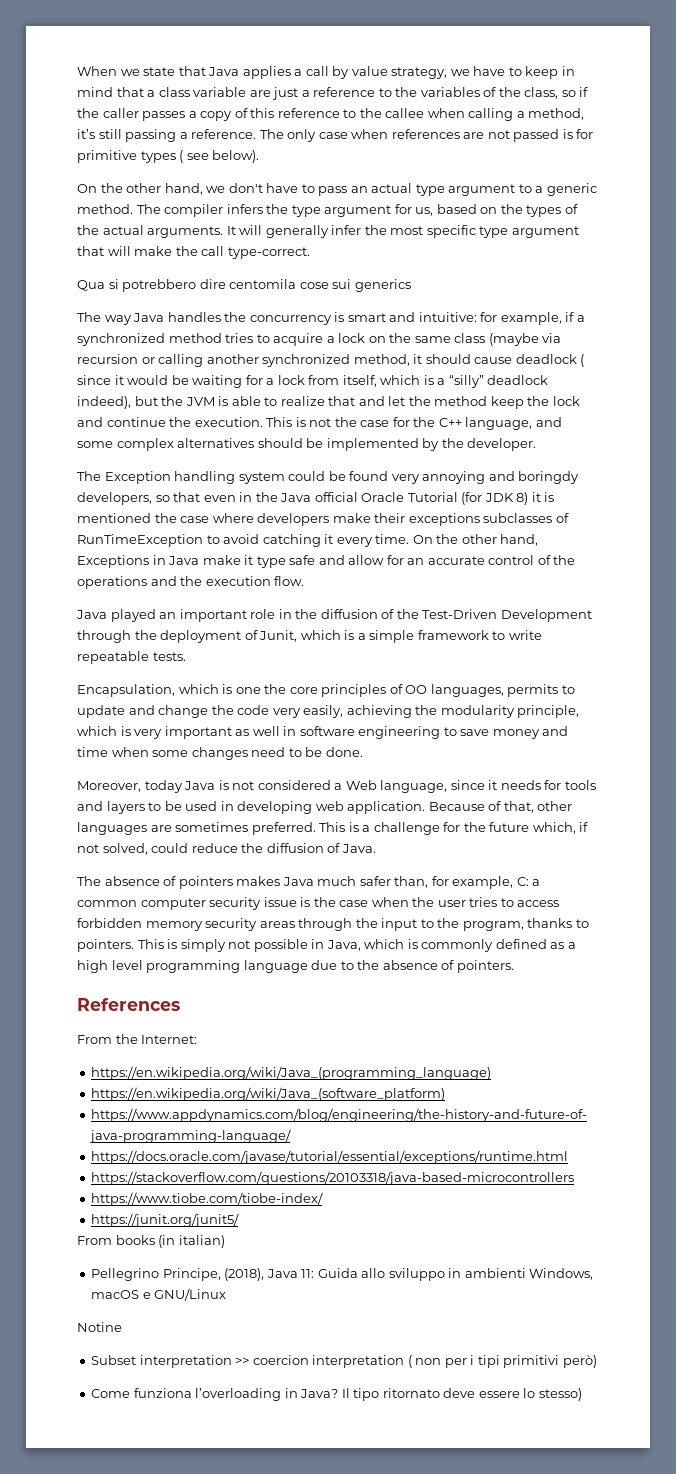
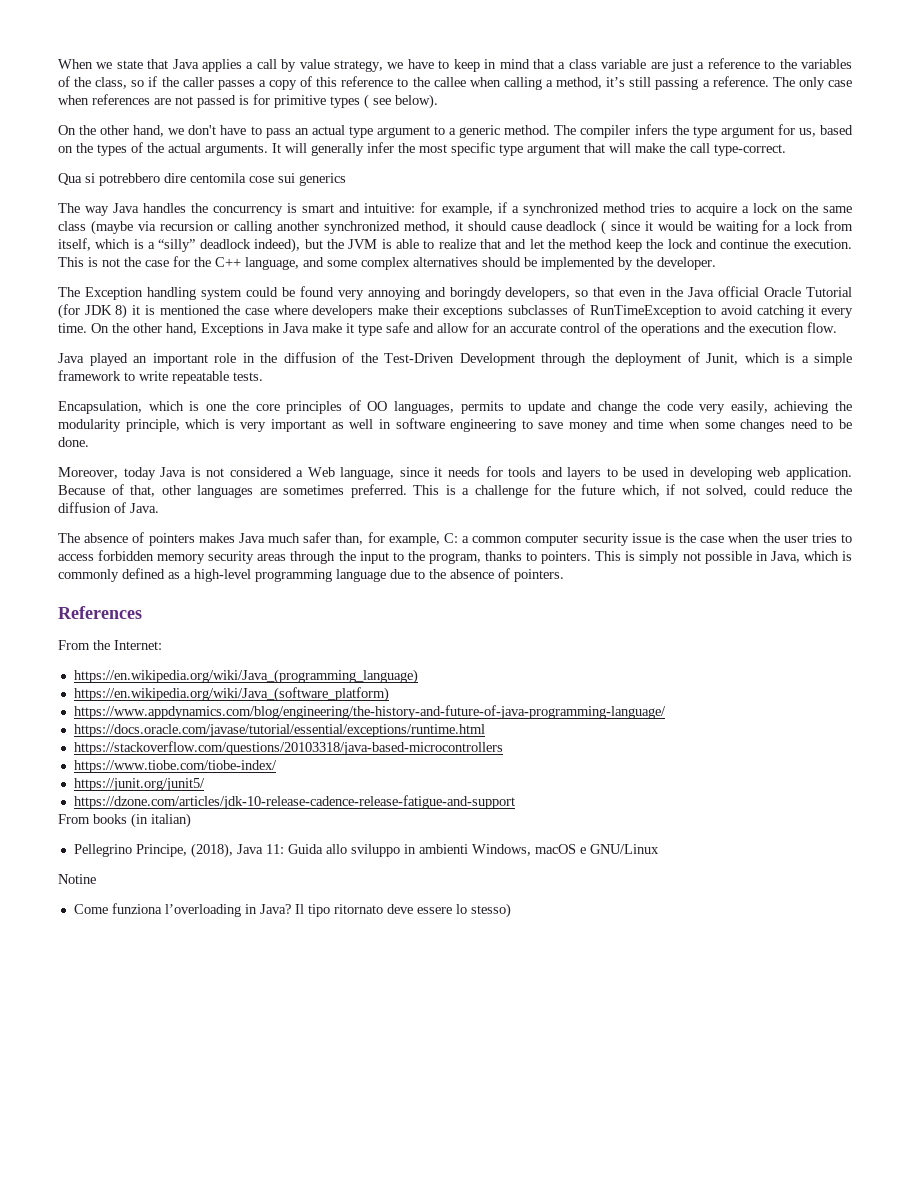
- This is simply not possible in Java, which is commonly defined as a high level programming language due to the absence of pointers.
+ This is simply not possible in Java, which is commonly defined as a high-level programming language due to the absence of pointers.
+ https://dzone.com/articles/jdk-10-release-cadence-release-fatigue-and-support
- Subset interpretation >> coercion interpretation ( non per i tipi primitivi però)

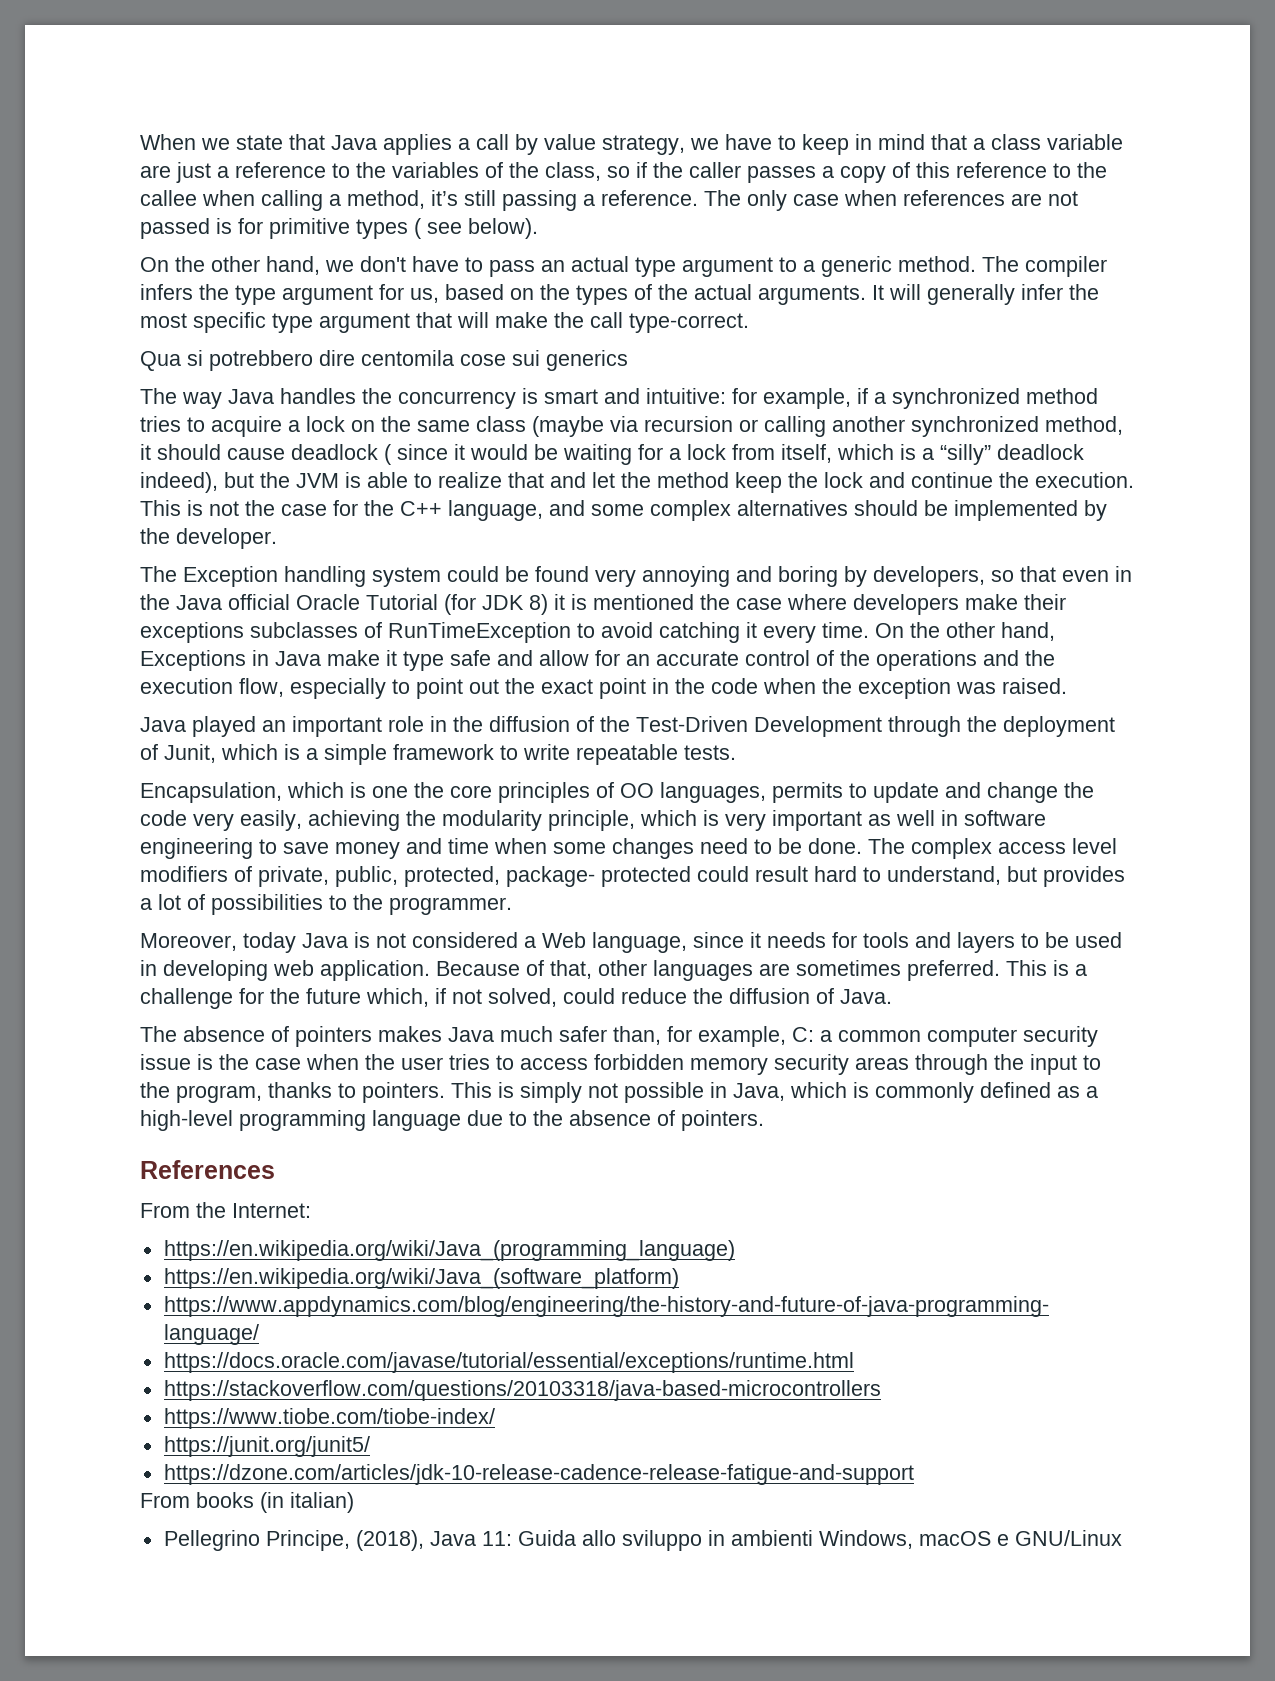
- The Exception handling system could be found very annoying and boringdy developers, so that even in the Java official Oracle Tutorial (for JDK 8) it is mentioned the case where developers make their exceptions subclasses of RunTimeException to avoid catching it every time.
+ The Exception handling system could be found very annoying and boring by developers, so that even in the Java official Oracle Tutorial (for JDK 8) it is mentioned the case where developers make their exceptions subclasses of RunTimeException to avoid catching it every time.
- On the other hand, Exceptions in Java make it type safe and allow for an accurate control of the operations and the execution flow.
+ On the other hand, Exceptions in Java make it type safe and allow for an accurate control of the operations and the execution flow, especially to point out the exact point in the code when the exception was raised.
+ The complex access level modifiers of private, public, protected, package- protected could result hard to understand, but provides a lot of possibilities to the programmer.
- Notine
- Come funziona l’overloading in Java? Il tipo ritornato deve essere lo stesso)

